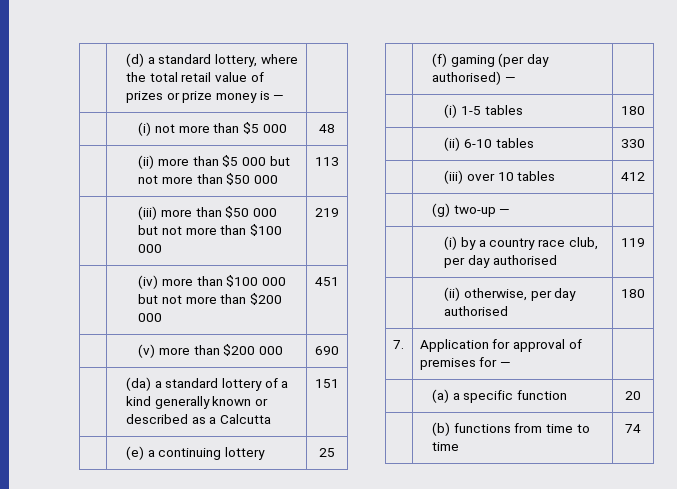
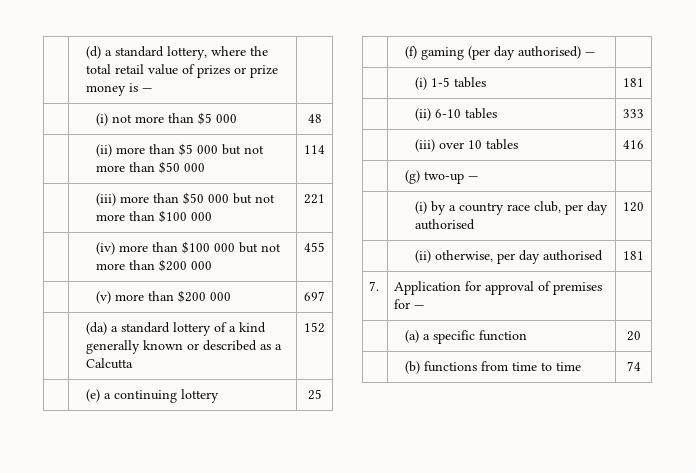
- | (ii) more than $5 000 but not more than $50 000 | 113
+ | (ii) more than $5 000 but not more than $50 000 | 114
- | (iii) more than $50 000 but not more than $100 000 | 219
+ | (iii) more than $50 000 but not more than $100 000 | 221
- | (iv) more than $100 000 but not more than $200 000 | 451
+ | (iv) more than $100 000 but not more than $200 000 | 455
- | (v) more than $200 000 | 690
+ | (v) more than $200 000 | 697
- | (da) a standard lottery of a kind generally known or described as a Calcutta | 151
+ | (da) a standard lottery of a kind generally known or described as a Calcutta | 152
- | (i) 1-5 tables | 180
+ | (i) 1-5 tables | 181
- | (ii) 6-10 tables | 330
+ | (ii) 6-10 tables | 333
- | (iii) over 10 tables | 412
+ | (iii) over 10 tables | 416
- | (i) by a country race club, per day authorised | 119
+ | (i) by a country race club, per day authorised | 120
- | (ii) otherwise, per day authorised | 180
+ | (ii) otherwise, per day authorised | 181

